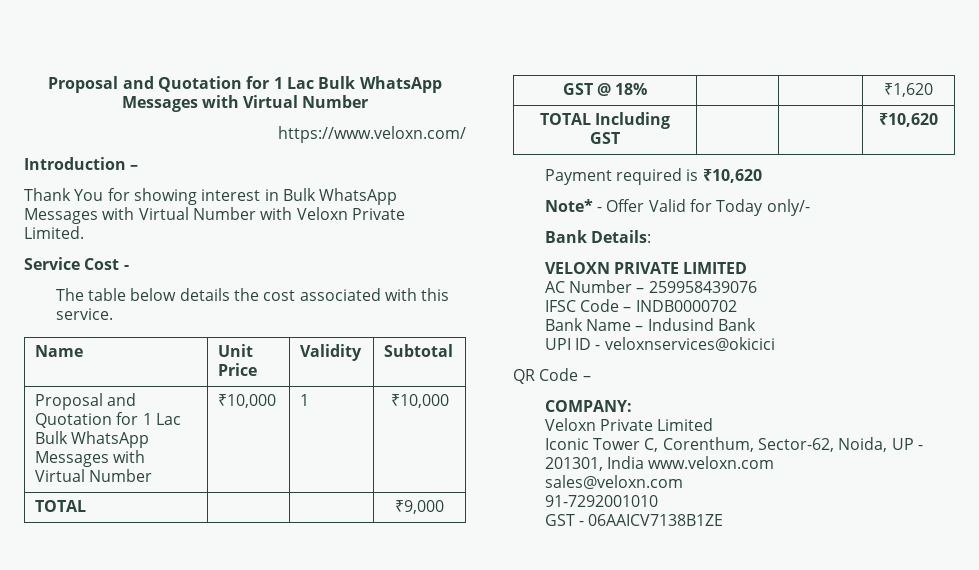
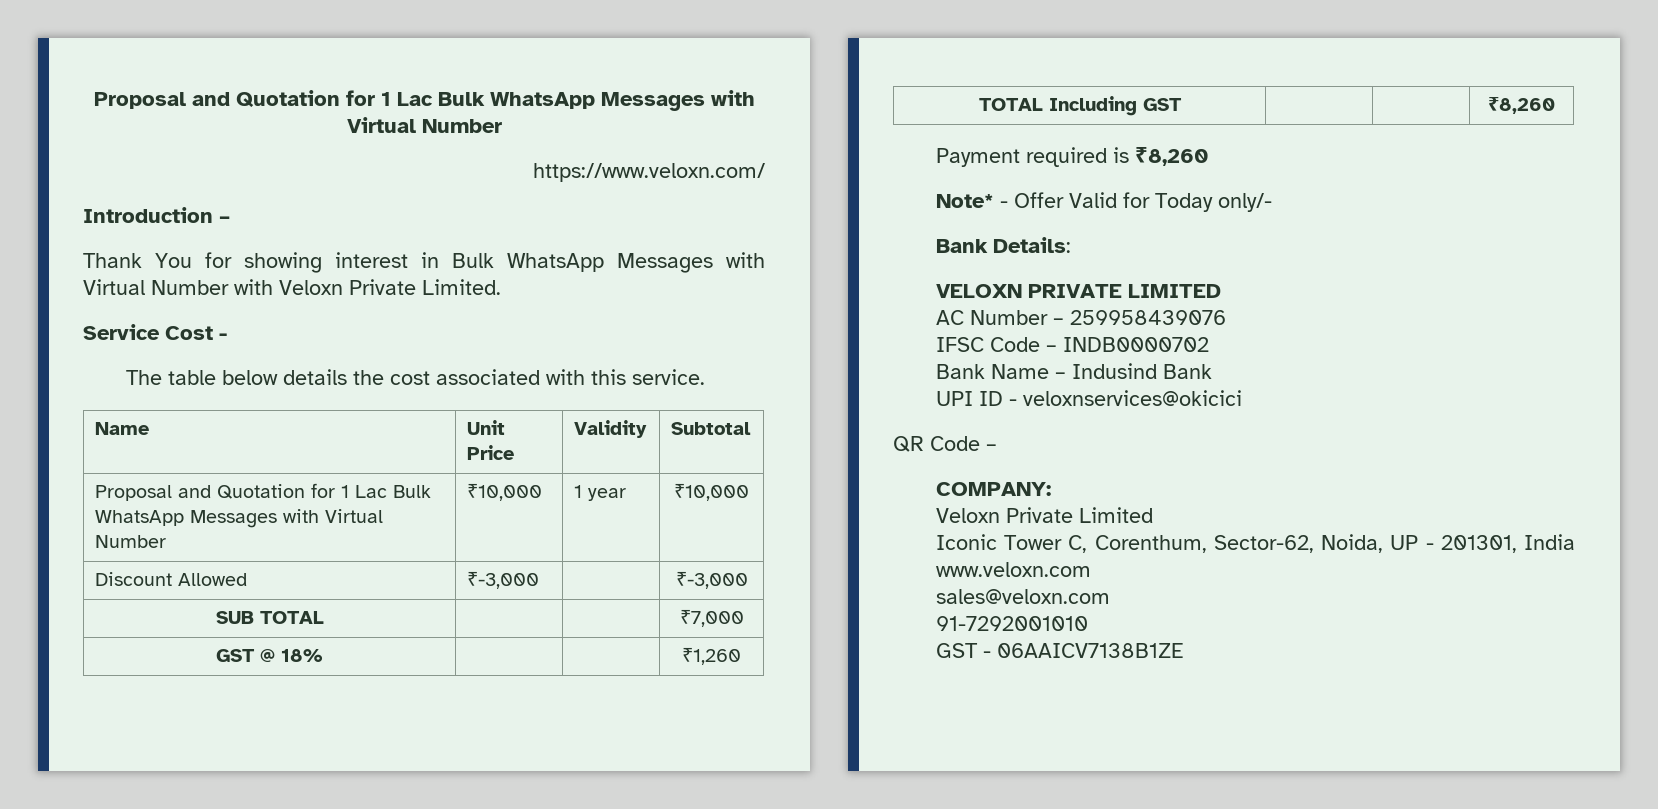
- Proposal and Quotation for 1 Lac Bulk WhatsApp Messages with Virtual Number | ₹10,000 | 1 | ₹10,000
+ Proposal and Quotation for 1 Lac Bulk WhatsApp Messages with Virtual Number | ₹10,000 | 1 year | ₹10,000
- TOTAL | | | ₹9,000
+ Discount Allowed | ₹-3,000 | | ₹-3,000
+ SUB TOTAL | | | ₹7,000
- GST @ 18% | | | ₹1,620
+ GST @ 18% | | | ₹1,260
- TOTAL Including GST | | | ₹10,620
+ TOTAL Including GST | | | ₹8,260
- Payment required is ₹10,620
+ Payment required is ₹8,260

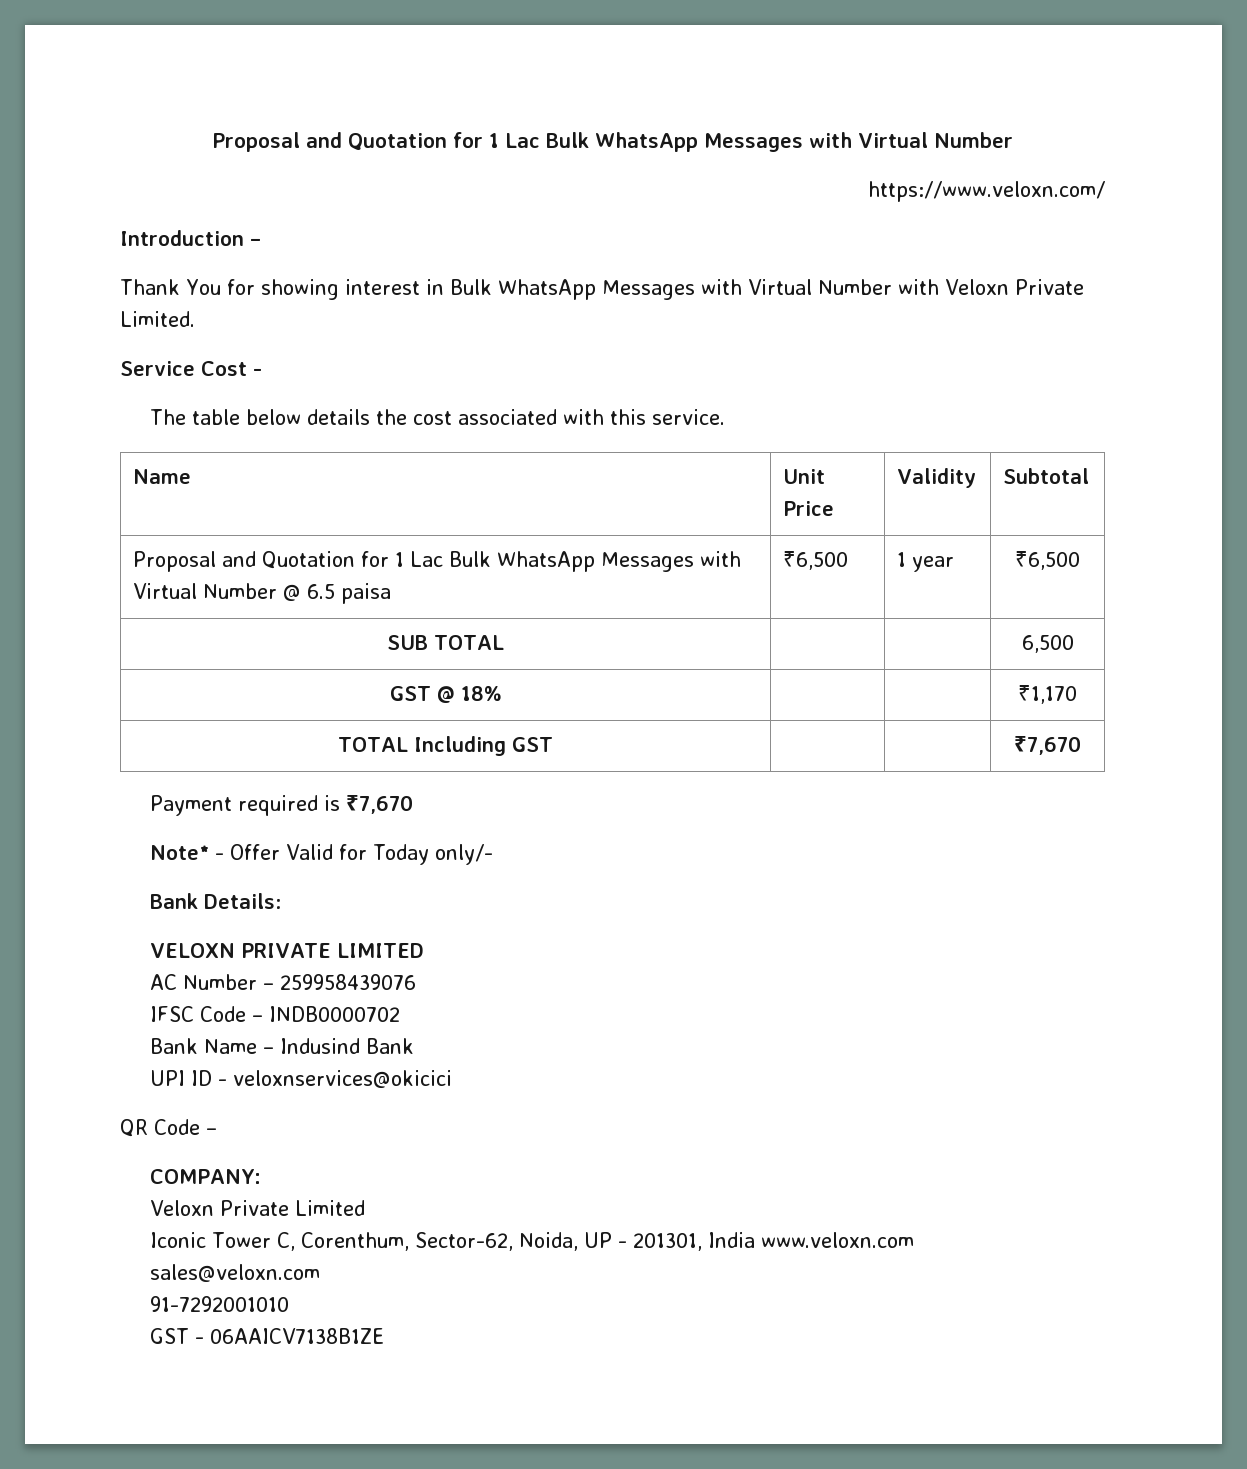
- Proposal and Quotation for 1 Lac Bulk WhatsApp Messages with Virtual Number | ₹10,000 | 1 year | ₹10,000
- Discount Allowed | ₹-3,000 | | ₹-3,000
+ Proposal and Quotation for 1 Lac Bulk WhatsApp Messages with Virtual Number @ 6.5 paisa | ₹6,500 | 1 year | ₹6,500
- SUB TOTAL | | | ₹7,000
+ SUB TOTAL | | | 6,500
- GST @ 18% | | | ₹1,260
+ GST @ 18% | | | ₹1,170
- TOTAL Including GST | | | ₹8,260
+ TOTAL Including GST | | | ₹7,670
- Payment required is ₹8,260
+ Payment required is ₹7,670

